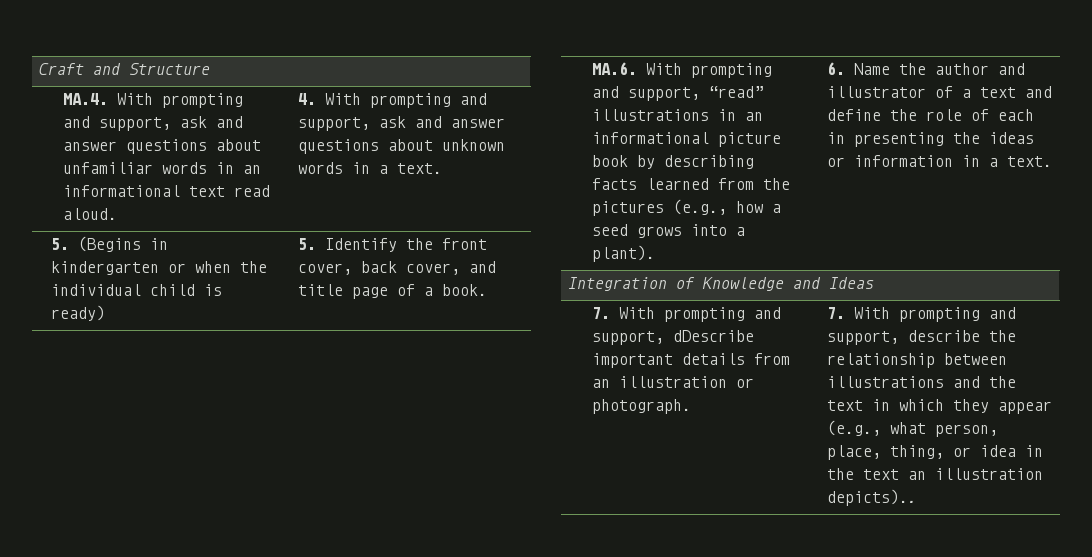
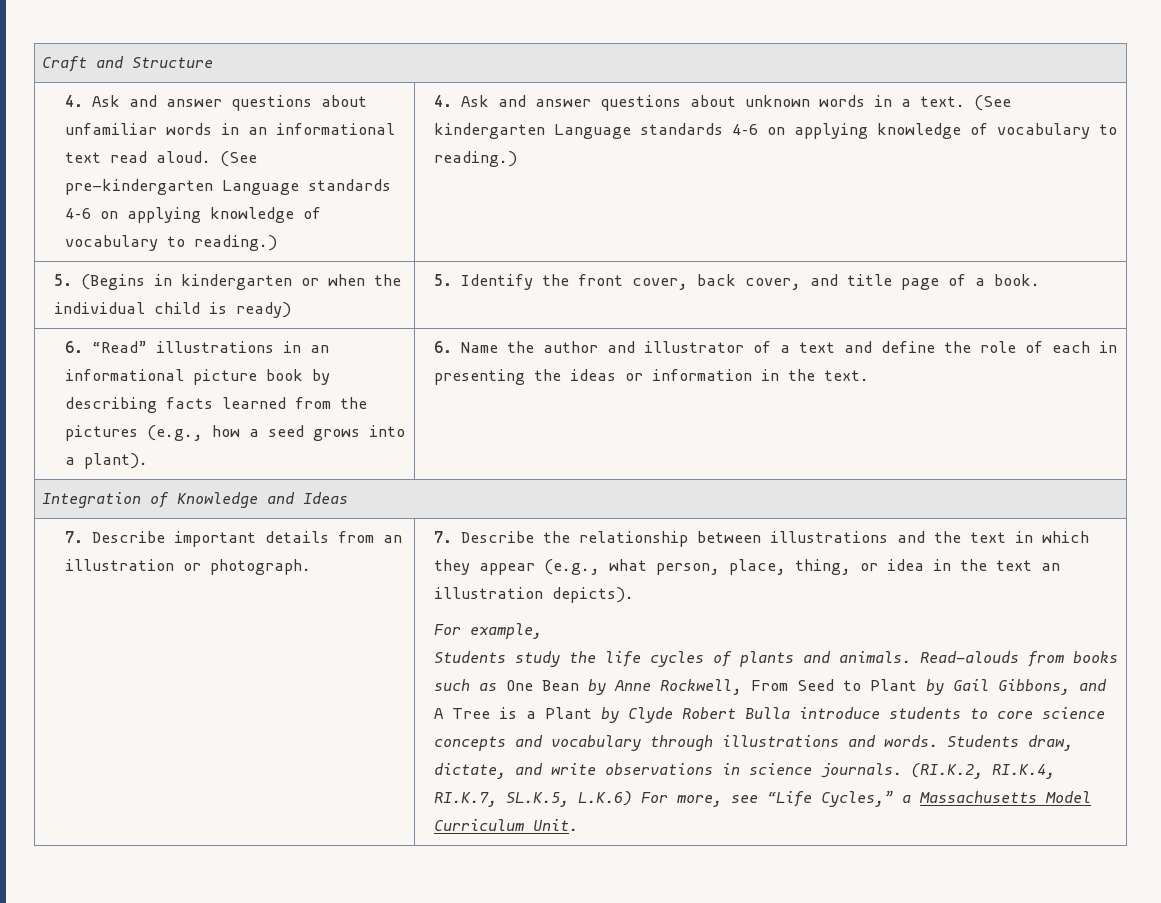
- MA.4. With prompting and support, ask and answer questions about unfamiliar words in an informational text read aloud. | 4. With prompting and support, ask and answer questions about unknown words in a text.
+ 4. Ask and answer questions about unfamiliar words in an informational text read aloud. (See pre-kindergarten Language standards 4–6 on applying knowledge of vocabulary to reading.) | 4. Ask and answer questions about unknown words in a text. (See kindergarten Language standards 4–6 on applying knowledge of vocabulary to reading.)
- MA.6. With prompting and support, “read” illustrations in an informational picture book by describing facts learned from the pictures (e.g., how a seed grows into a plant).
+ 6. “Read” illustrations in an informational picture book by describing facts learned from the pictures (e.g., how a seed grows into a plant).
- 6. Name the author and illustrator of a text and define the role of each in presenting the ideas or information in a text.
+ 6. Name the author and illustrator of a text and define the role of each in presenting the ideas or information in the text.
- 7. With prompting and support, dDescribe important details from an illustration or photograph.
+ 7. Describe important details from an illustration or photograph.
- 7. With prompting and support, describe the relationship between illustrations and the text in which they appear (e.g., what person, place, thing, or idea in the text an illustration depicts)..
+ 7. Describe the relationship between illustrations and the text in which they appear (e.g., what person, place, thing, or idea in the text an illustration depicts).
+ For example,
+ Students study the life cycles of plants and animals. Read-alouds from books such as One Bean by Anne Rockwell, From Seed to Plant by Gail Gibbons, and A Tree is a Plant by Clyde Robert Bulla introduce students to core science concepts and vocabulary through illustrations and words. Students draw, dictate, and write observations in science journals. (RI.K.2, RI.K.4, RI.K.7, SL.K.5, L.K.6) For more, see “Life Cycles,” a Massachusetts Model Curriculum Unit.

